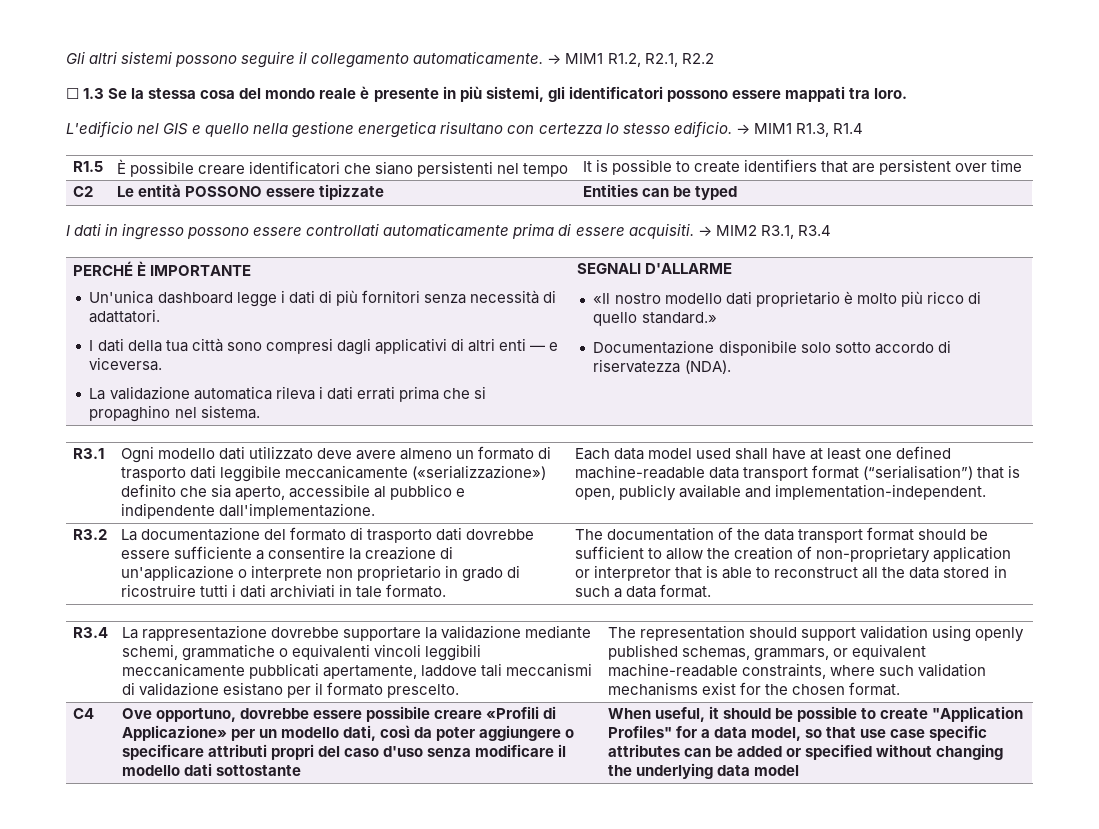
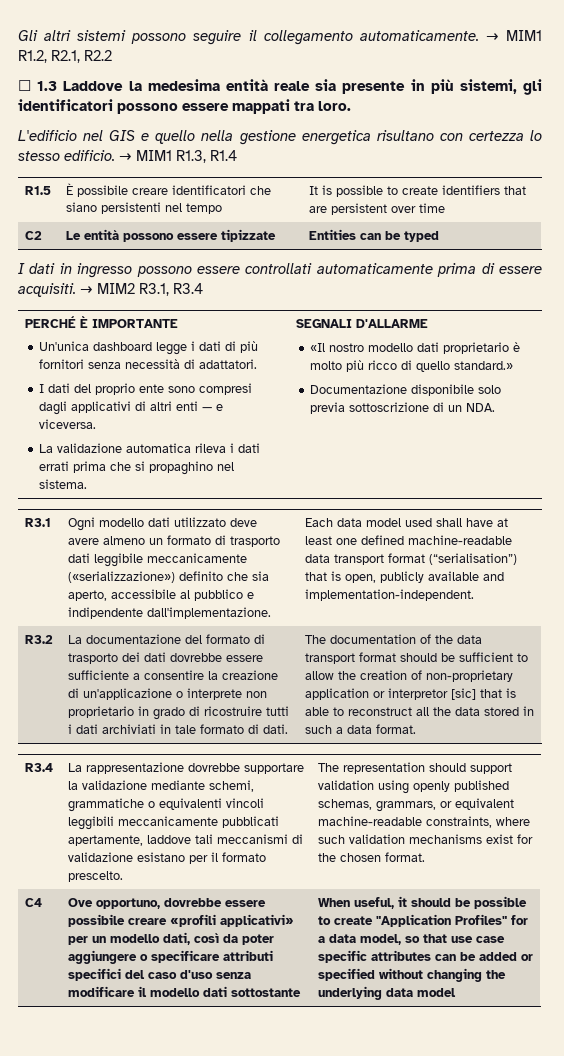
- ☐ 1.3 Se la stessa cosa del mondo reale è presente in più sistemi, gli identificatori possono essere mappati tra loro.
+ ☐ 1.3 Laddove la medesima entità reale sia presente in più sistemi, gli identificatori possono essere mappati tra loro.
- C2 | Le entità POSSONO essere tipizzate | Entities can be typed
+ C2 | Le entità possono essere tipizzate | Entities can be typed
- I dati della tua città sono compresi dagli applicativi di altri enti — e viceversa.
+ I dati del proprio ente sono compresi dagli applicativi di altri enti — e viceversa.
- Documentazione disponibile solo sotto accordo di riservatezza (NDA).
+ Documentazione disponibile solo previa sottoscrizione di un NDA.
- La documentazione del formato di trasporto dati dovrebbe essere sufficiente a consentire la creazione di un'applicazione o interprete non proprietario in grado di ricostruire tutti i dati archiviati in tale formato.
+ La documentazione del formato di trasporto dei dati dovrebbe essere sufficiente a consentire la creazione di un'applicazione o interprete non proprietario in grado di ricostruire tutti i dati archiviati in tale formato di dati.
- The documentation of the data transport format should be sufficient to allow the creation of non-proprietary application or interpretor that is able to reconstruct all the data stored in such a data format.
+ The documentation of the data transport format should be sufficient to allow the creation of non-proprietary application or interpretor [sic] that is able to reconstruct all the data stored in such a data format.
- Ove opportuno, dovrebbe essere possibile creare «Profili di Applicazione» per un modello dati, così da poter aggiungere o specificare attributi propri del caso d'uso senza modificare il modello dati sottostante
+ Ove opportuno, dovrebbe essere possibile creare «profili applicativi» per un modello dati, così da poter aggiungere o specificare attributi specifici del caso d'uso senza modificare il modello dati sottostante

